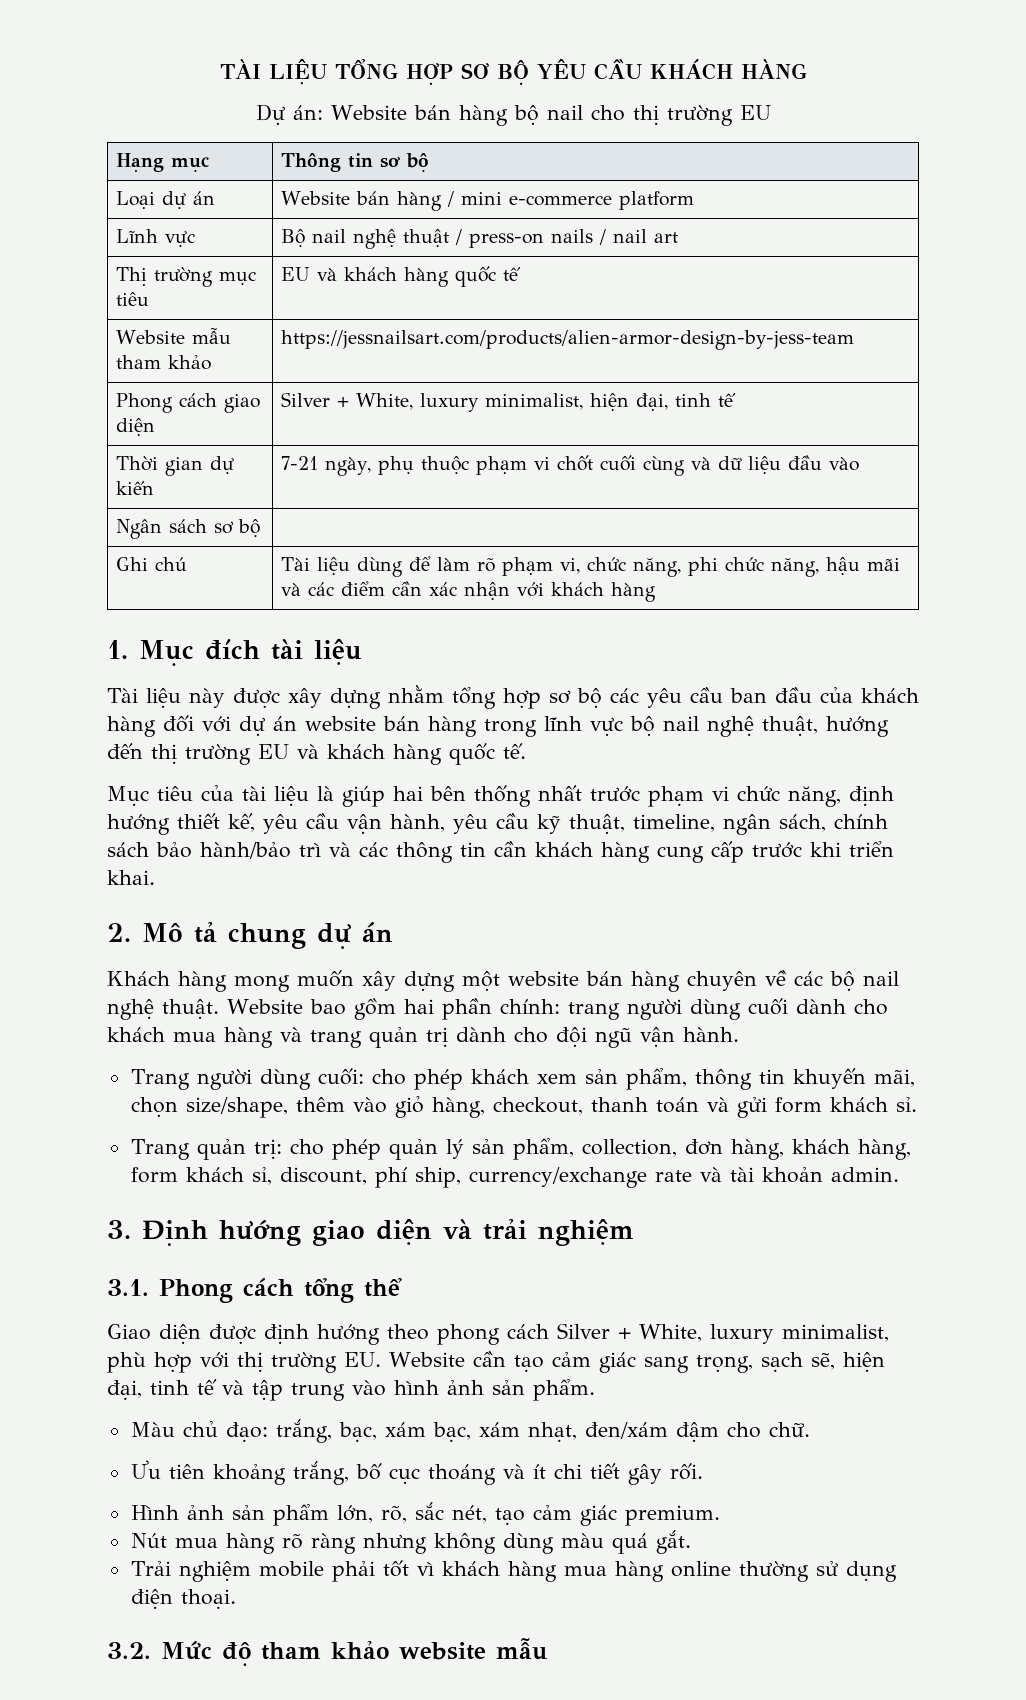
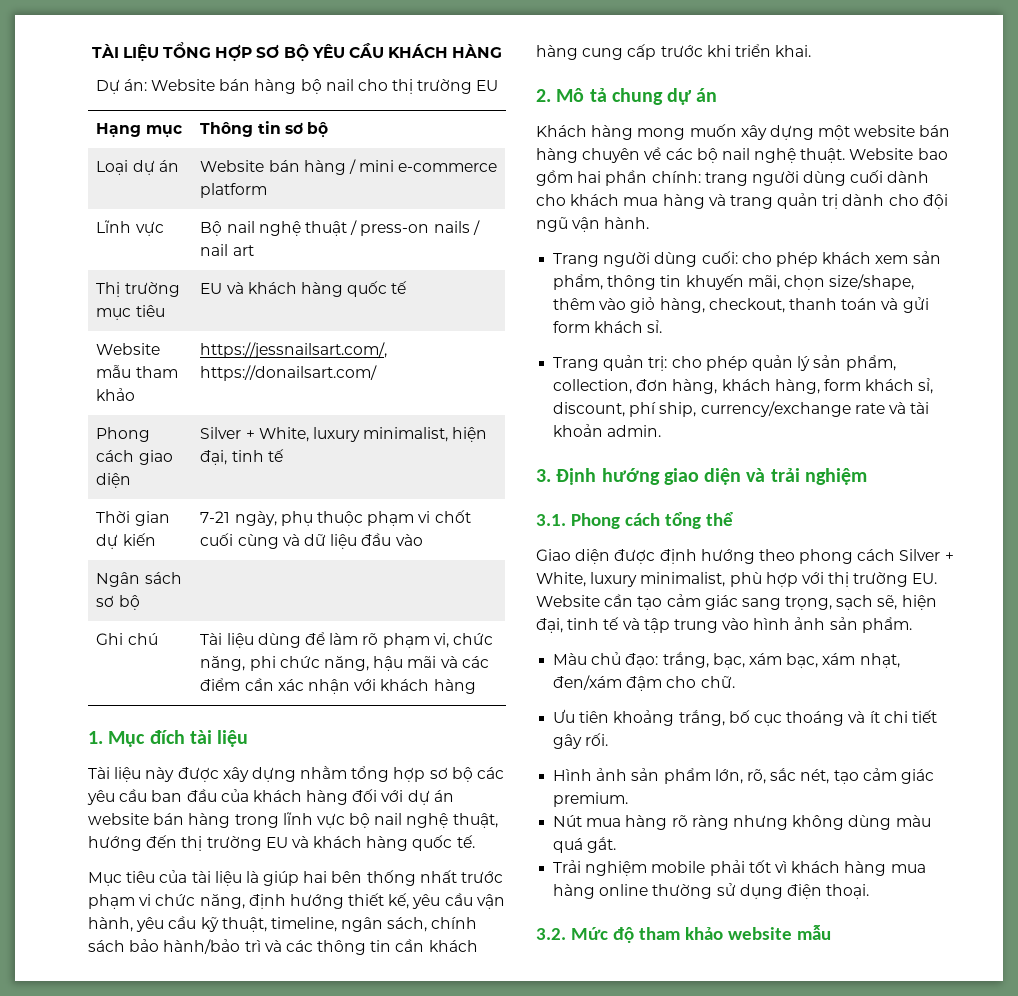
- Website mẫu tham khảo | https://jessnailsart.com/products/alien-armor-design-by-jess-team
+ Website mẫu tham khảo | https://jessnailsart.com/, https://donailsart.com/

